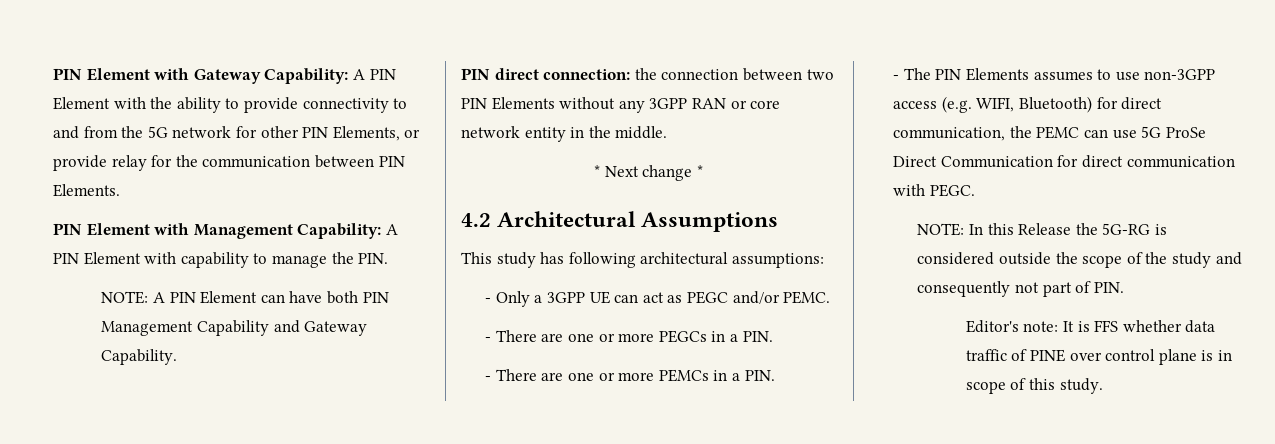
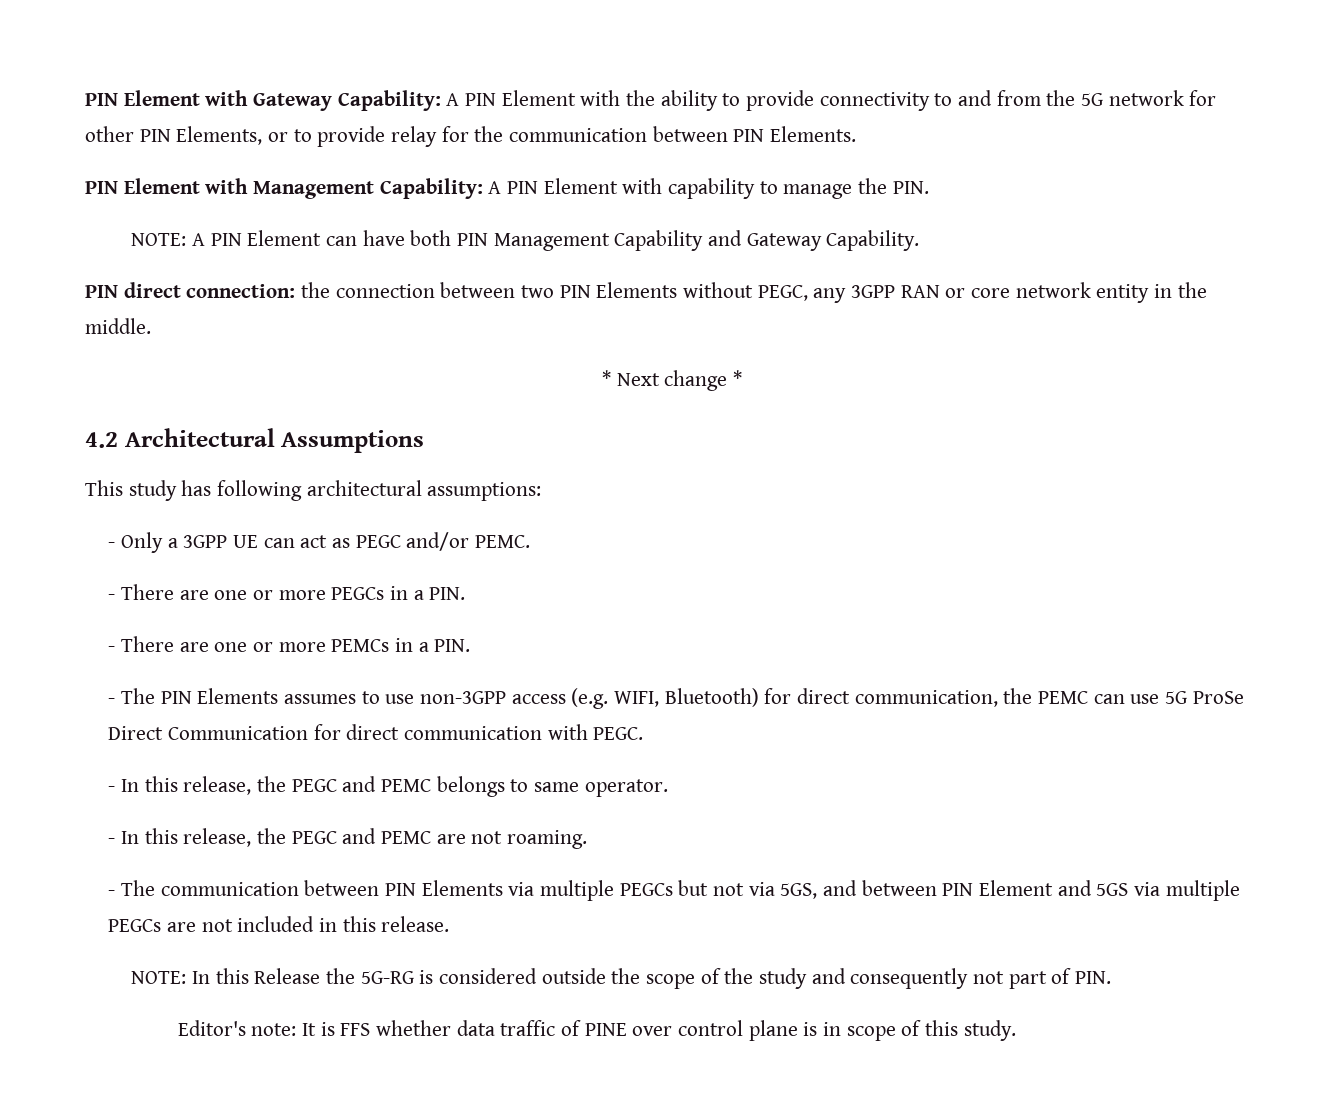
- PIN Element with Gateway Capability: A PIN Element with the ability to provide connectivity to and from the 5G network for other PIN Elements, or provide relay for the communication between PIN Elements.
+ PIN Element with Gateway Capability: A PIN Element with the ability to provide connectivity to and from the 5G network for other PIN Elements, or to provide relay for the communication between PIN Elements.
- PIN direct connection: the connection between two PIN Elements without any 3GPP RAN or core network entity in the middle.
+ PIN direct connection: the connection between two PIN Elements without PEGC, any 3GPP RAN or core network entity in the middle.
+ - In this release, the PEGC and PEMC belongs to same operator.
+ - In this release, the PEGC and PEMC are not roaming.
+ - The communication between PIN Elements via multiple PEGCs but not via 5GS, and between PIN Element and 5GS via multiple PEGCs are not included in this release.

